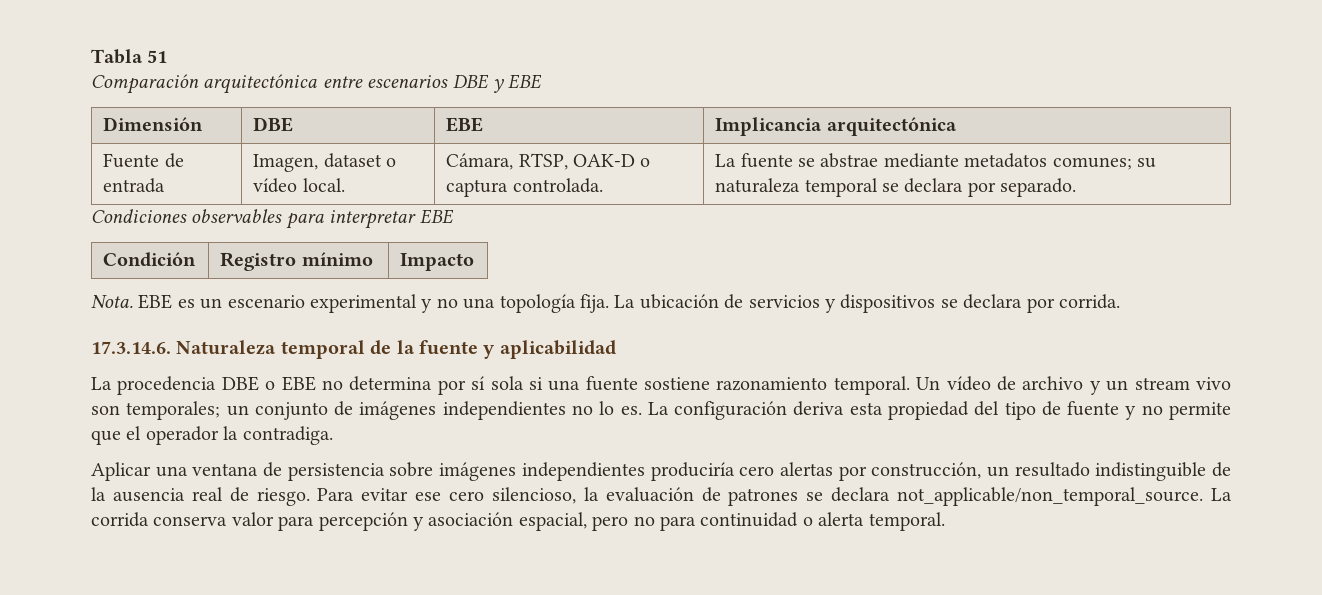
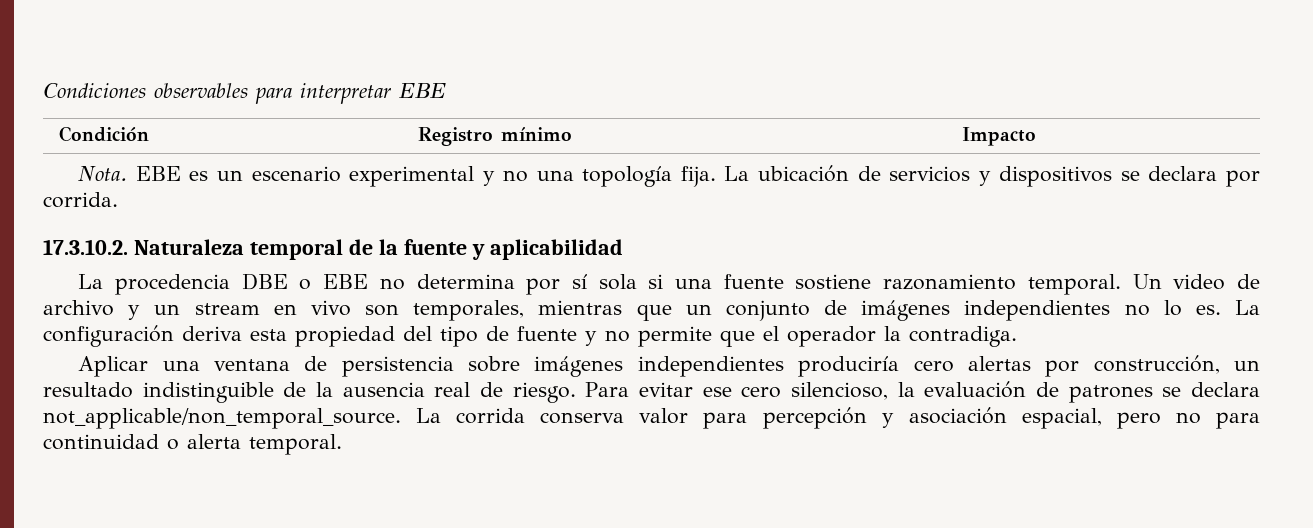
- Tabla 51
- Comparación arquitectónica entre escenarios DBE y EBE
- Dimensión | DBE | EBE | Implicancia arquitectónica
- Fuente de entrada | Imagen, dataset o vídeo local. | Cámara, RTSP, OAK-D o captura controlada. | La fuente se abstrae mediante metadatos comunes; su naturaleza temporal se declara por separado.
- 17.3.14.6. Naturaleza temporal de la fuente y aplicabilidad
+ 17.3.10.2. Naturaleza temporal de la fuente y aplicabilidad
- Un vídeo de archivo y un stream vivo son temporales; un conjunto de imágenes independientes no lo es.
+ Un video de archivo y un stream en vivo son temporales, mientras que un conjunto de imágenes independientes no lo es.

